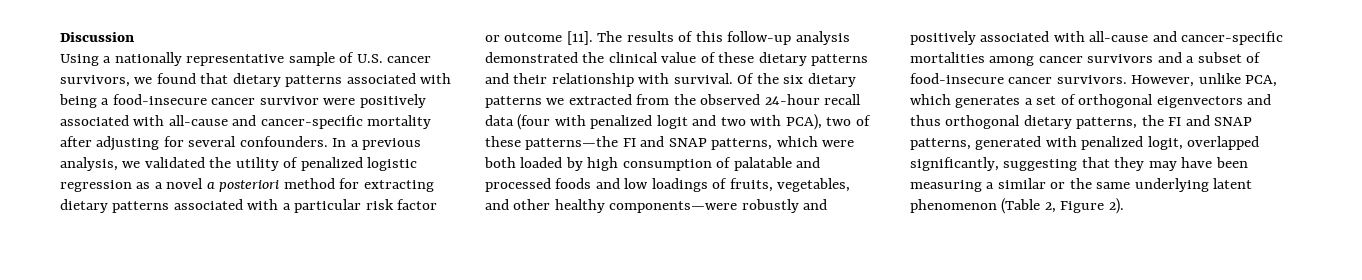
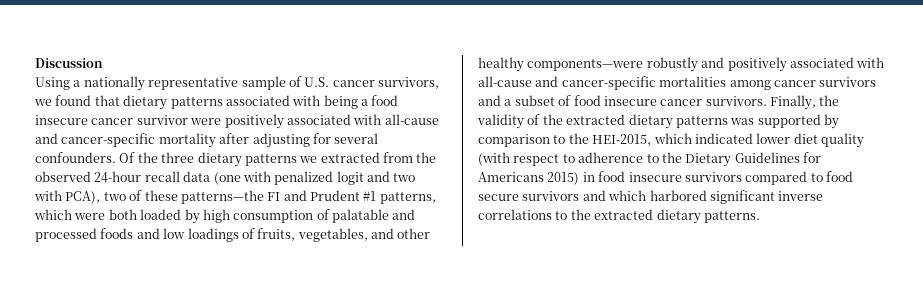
- Using a nationally representative sample of U.S. cancer survivors, we found that dietary patterns associated with being a food-insecure cancer survivor were positively associated with all-cause and cancer-specific mortality after adjusting for several confounders.
+ Using a nationally representative sample of U.S. cancer survivors, we found that dietary patterns associated with being a food insecure cancer survivor were positively associated with all-cause and cancer-specific mortality after adjusting for several confounders.
- In a previous analysis, we validated the utility of penalized logistic regression as a novel a posteriori method for extracting dietary patterns associated with a particular risk factor or outcome [11]. The results of this follow-up analysis demonstrated the clinical value of these dietary patterns and their relationship with survival.
- Of the six dietary patterns we extracted from the observed 24-hour recall data (four with penalized logit and two with PCA), two of these patterns—the FI and SNAP patterns, which were both loaded by high consumption of palatable and processed foods and low loadings of fruits, vegetables, and other healthy components—were robustly and positively associated with all-cause and cancer-specific mortalities among cancer survivors and a subset of food-insecure cancer survivors. However, unlike PCA, which generates a set of orthogonal eigenvectors and thus orthogonal dietary patterns, the FI and SNAP patterns, generated with penalized logit, overlapped significantly, suggesting that they may have been measuring a similar or the same underlying latent phenomenon (Table 2, Figure 2).
+ Of the three dietary patterns we extracted from the observed 24-hour recall data (one with penalized logit and two with PCA), two of these patterns—the FI and Prudent #1 patterns, which were both loaded by high consumption of palatable and processed foods and low loadings of fruits, vegetables, and other healthy components—were robustly and positively associated with all-cause and cancer-specific mortalities among cancer survivors and a subset of food insecure cancer survivors. Finally, the validity of the extracted dietary patterns was supported by comparison to the HEI-2015, which indicated lower diet quality (with respect to adherence to the Dietary Guidelines for Americans 2015) in food insecure survivors compared to food secure survivors and which harbored significant inverse correlations to the extracted dietary patterns.

